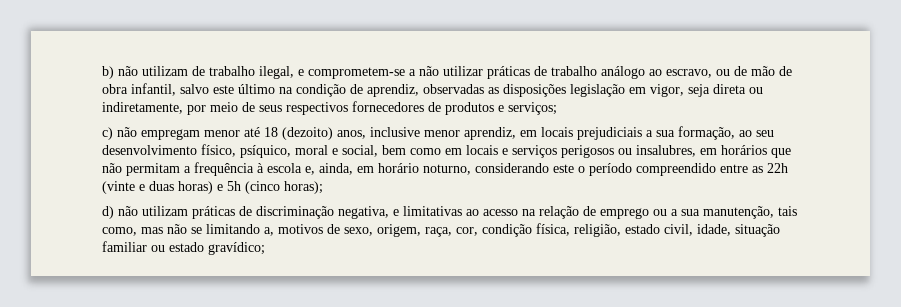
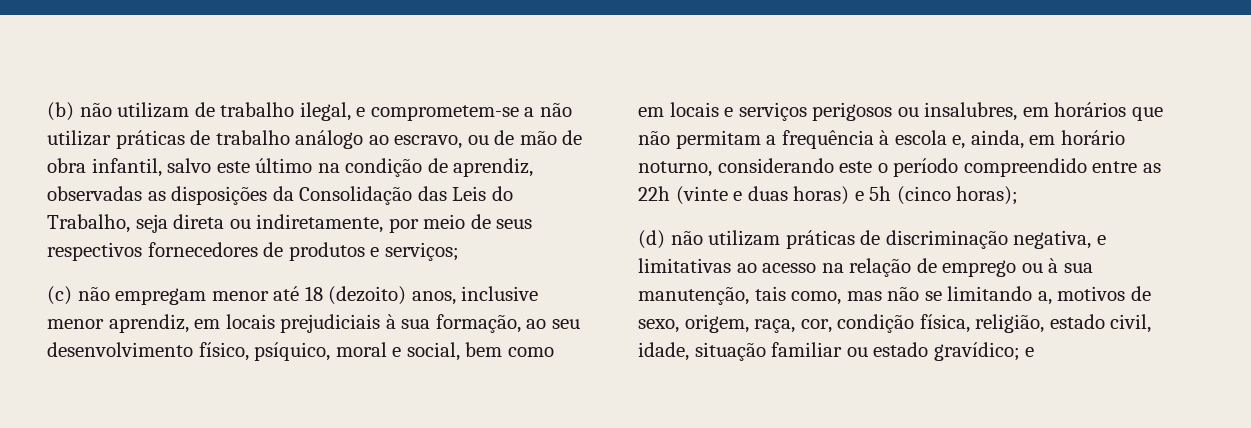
- b) não utilizam de trabalho ilegal, e comprometem-se a não utilizar práticas de trabalho análogo ao escravo, ou de mão de obra infantil, salvo este último na condição de aprendiz, observadas as disposições legislação em vigor, seja direta ou indiretamente, por meio de seus respectivos fornecedores de produtos e serviços;
+ (b) não utilizam de trabalho ilegal, e comprometem-se a não utilizar práticas de trabalho análogo ao escravo, ou de mão de obra infantil, salvo este último na condição de aprendiz, observadas as disposições da Consolidação das Leis do Trabalho, seja direta ou indiretamente, por meio de seus respectivos fornecedores de produtos e serviços;
- c) não empregam menor até 18 (dezoito) anos, inclusive menor aprendiz, em locais prejudiciais a sua formação, ao seu desenvolvimento físico, psíquico, moral e social, bem como em locais e serviços perigosos ou insalubres, em horários que não permitam a frequência à escola e, ainda, em horário noturno, considerando este o período compreendido entre as 22h (vinte e duas horas) e 5h (cinco horas);
+ (c) não empregam menor até 18 (dezoito) anos, inclusive menor aprendiz, em locais prejudiciais à sua formação, ao seu desenvolvimento físico, psíquico, moral e social, bem como em locais e serviços perigosos ou insalubres, em horários que não permitam a frequência à escola e, ainda, em horário noturno, considerando este o período compreendido entre as 22h (vinte e duas horas) e 5h (cinco horas);
- d) não utilizam práticas de discriminação negativa, e limitativas ao acesso na relação de emprego ou a sua manutenção, tais como, mas não se limitando a, motivos de sexo, origem, raça, cor, condição física, religião, estado civil, idade, situação familiar ou estado gravídico;
+ (d) não utilizam práticas de discriminação negativa, e limitativas ao acesso na relação de emprego ou à sua manutenção, tais como, mas não se limitando a, motivos de sexo, origem, raça, cor, condição física, religião, estado civil, idade, situação familiar ou estado gravídico; e

